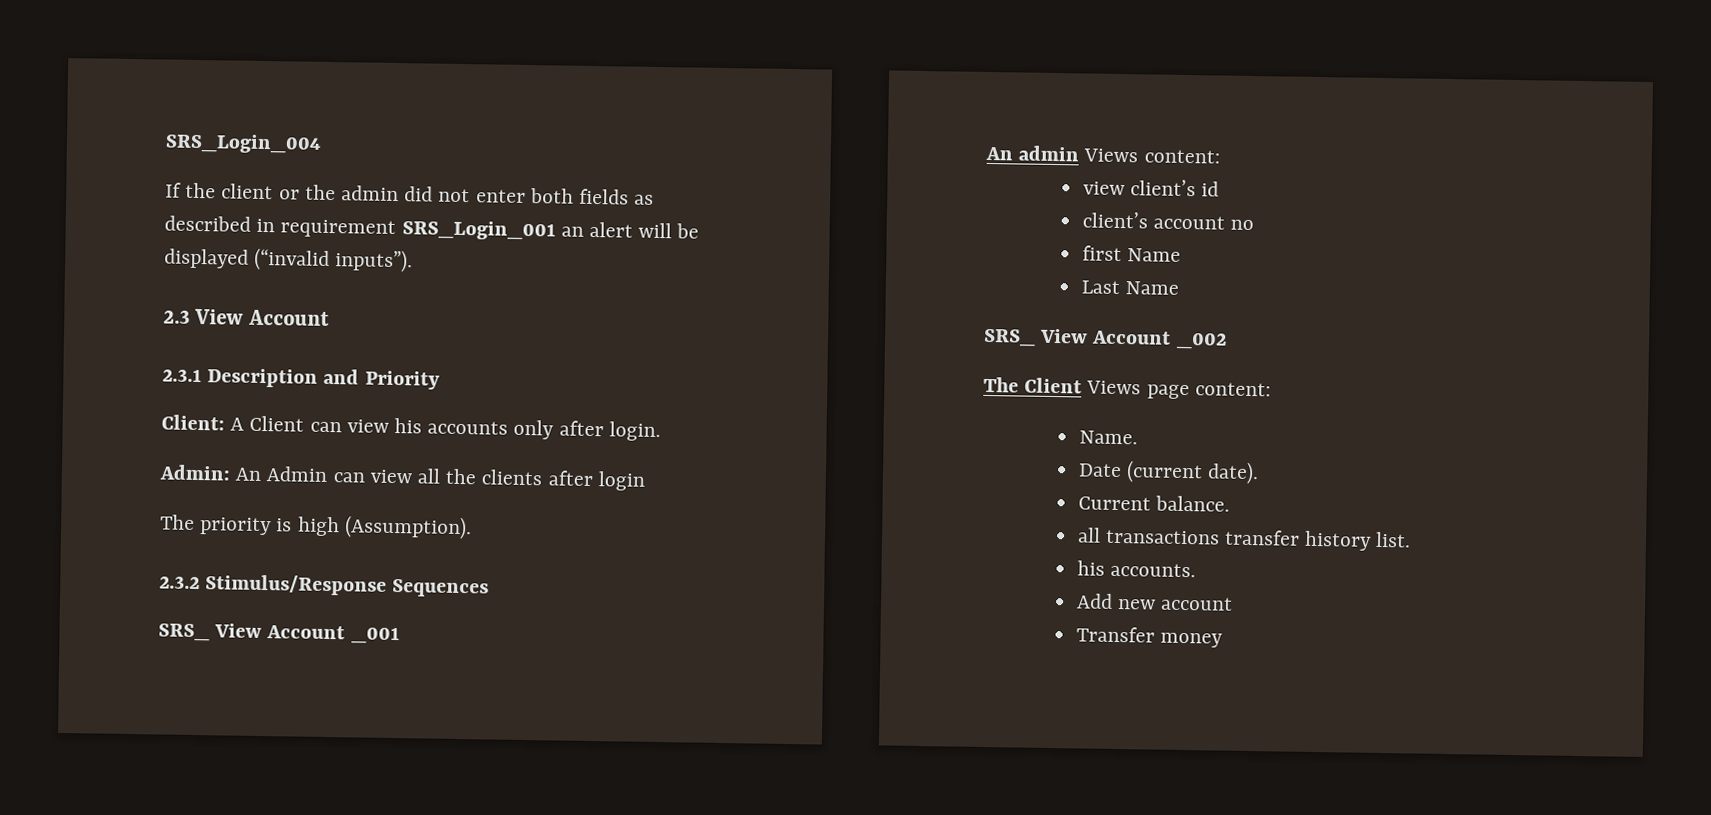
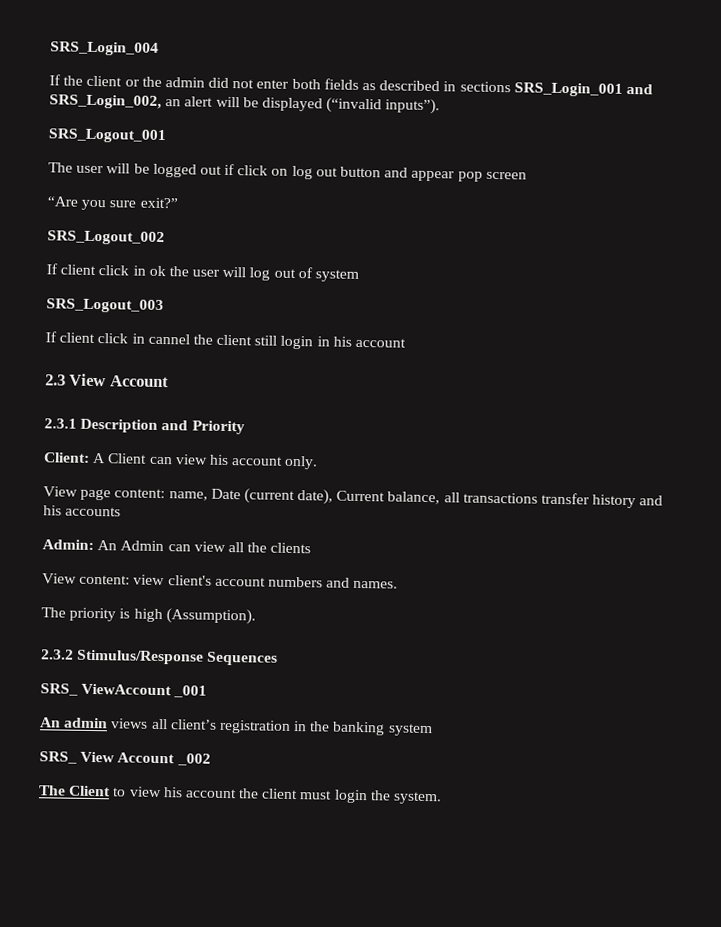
- If the client or the admin did not enter both fields as described in requirement SRS_Login_001 an alert will be displayed (“invalid inputs”).
+ If the client or the admin did not enter both fields as described in sections SRS_Login_001 and SRS_Login_002, an alert will be displayed (“invalid inputs”).
+ SRS_Logout_001
+ The user will be logged out if click on log out button and appear pop screen
+ “Are you sure exit?”
+ SRS_Logout_002
+ If client click in ok the user will log out of system
+ SRS_Logout_003
+ If client click in cannel the client still login in his account
- Client: A Client can view his accounts only after login.
+ Client: A Client can view his account only.
+ View page content: name, Date (current date), Current balance, all transactions transfer history and his accounts
- Admin: An Admin can view all the clients after login
+ Admin: An Admin can view all the clients
+ View content: view client's account numbers and names.
- SRS_ View Account _001
+ SRS_ ViewAccount _001
- An admin Views content:
- view client’s id
- client’s account no
- first Name
- Last Name
+ An admin views all client’s registration in the banking system
- The Client Views page content:
- Name.
- Date (current date).
- Current balance.
- all transactions transfer history list.
- his accounts.
- Add new account
- Transfer money
+ The Client to view his account the client must login the system.

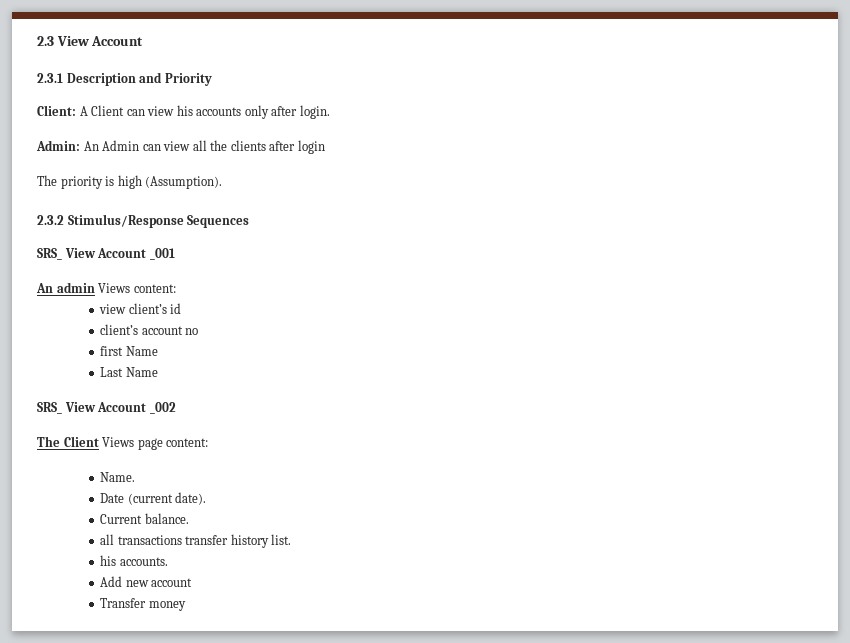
- SRS_Login_004
- If the client or the admin did not enter both fields as described in sections SRS_Login_001 and SRS_Login_002, an alert will be displayed (“invalid inputs”).
- SRS_Logout_001
- The user will be logged out if click on log out button and appear pop screen
- “Are you sure exit?”
- SRS_Logout_002
- If client click in ok the user will log out of system
- SRS_Logout_003
- If client click in cannel the client still login in his account
- Client: A Client can view his account only.
- View page content: name, Date (current date), Current balance, all transactions transfer history and his accounts
+ Client: A Client can view his accounts only after login.
- Admin: An Admin can view all the clients
- View content: view client's account numbers and names.
+ Admin: An Admin can view all the clients after login
- SRS_ ViewAccount _001
+ SRS_ View Account _001
- An admin views all client’s registration in the banking system
+ An admin Views content:
+ view client’s id
+ client’s account no
+ first Name
+ Last Name
- The Client to view his account the client must login the system.
+ The Client Views page content:
+ Name.
+ Date (current date).
+ Current balance.
+ all transactions transfer history list.
+ his accounts.
+ Add new account
+ Transfer money

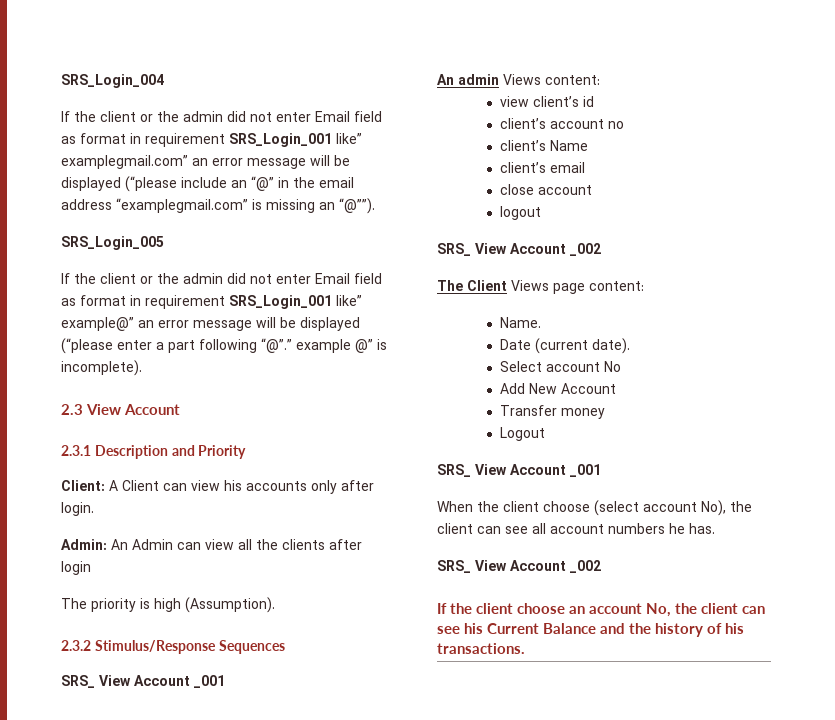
+ SRS_Login_004
+ If the client or the admin did not enter Email field as format in requirement SRS_Login_001 like” examplegmail.com” an error message will be displayed (“please include an “@” in the email address “examplegmail.com” is missing an “@””).
+ SRS_Login_005
+ If the client or the admin did not enter Email field as format in requirement SRS_Login_001 like” example@” an error message will be displayed (“please enter a part following “@”.” example @” is incomplete).
- first Name
- Last Name
+ client’s Name
+ client’s email
+ close account
+ logout
- Current balance.
- all transactions transfer history list.
- his accounts.
+ Select account No
- Add new account
+ Add New Account
+ Logout
+ SRS_ View Account _001
+ When the client choose (select account No), the client can see all account numbers he has.
+ SRS_ View Account _002
+ If the client choose an account No, the client can see his Current Balance and the history of his transactions.

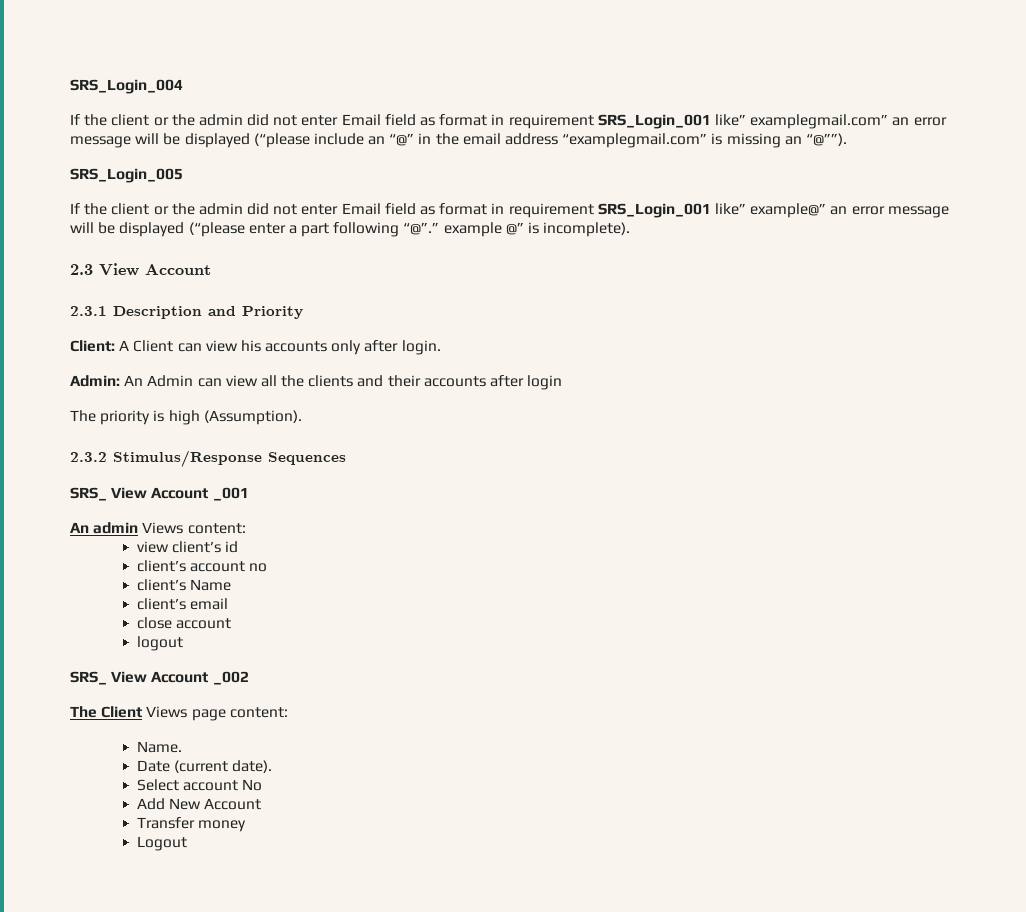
- Admin: An Admin can view all the clients after login
+ Admin: An Admin can view all the clients and their accounts after login
  Logout
- SRS_ View Account _001
- When the client choose (select account No), the client can see all account numbers he has.
- SRS_ View Account _002
- If the client choose an account No, the client can see his Current Balance and the history of his transactions.

